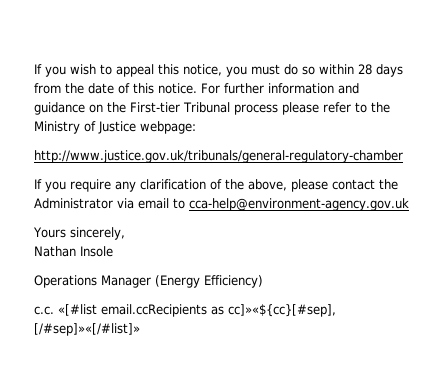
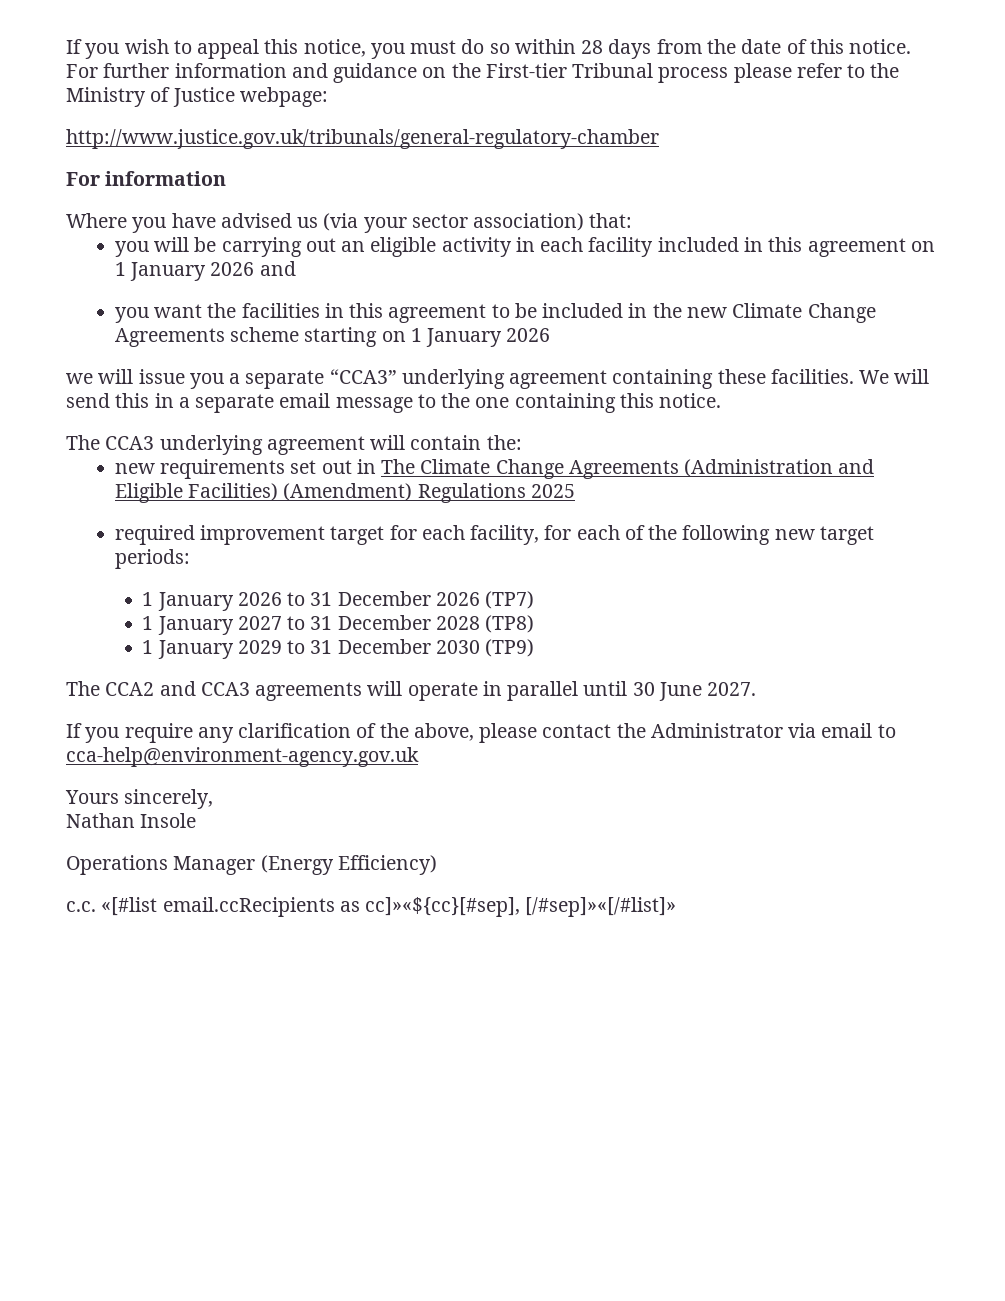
+ For information
+ Where you have advised us (via your sector association) that:
+ you will be carrying out an eligible activity in each facility included in this agreement on 1 January 2026 and
+ you want the facilities in this agreement to be included in the new Climate Change Agreements scheme starting on 1 January 2026
+ we will issue you a separate “CCA3” underlying agreement containing these facilities. We will send this in a separate email message to the one containing this notice.
+ The CCA3 underlying agreement will contain the:
+ new requirements set out in The Climate Change Agreements (Administration and Eligible Facilities) (Amendment) Regulations 2025
+ required improvement target for each facility, for each of the following new target periods:
+ 1 January 2026 to 31 December 2026 (TP7)
+ 1 January 2027 to 31 December 2028 (TP8)
+ 1 January 2029 to 31 December 2030 (TP9)
+ The CCA2 and CCA3 agreements will operate in parallel until 30 June 2027.

